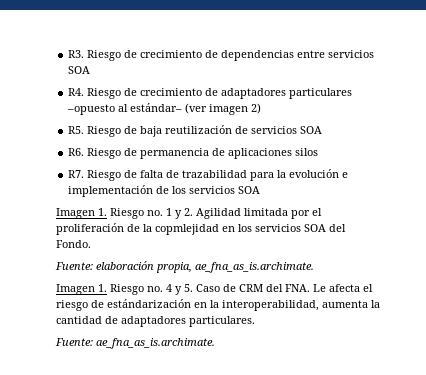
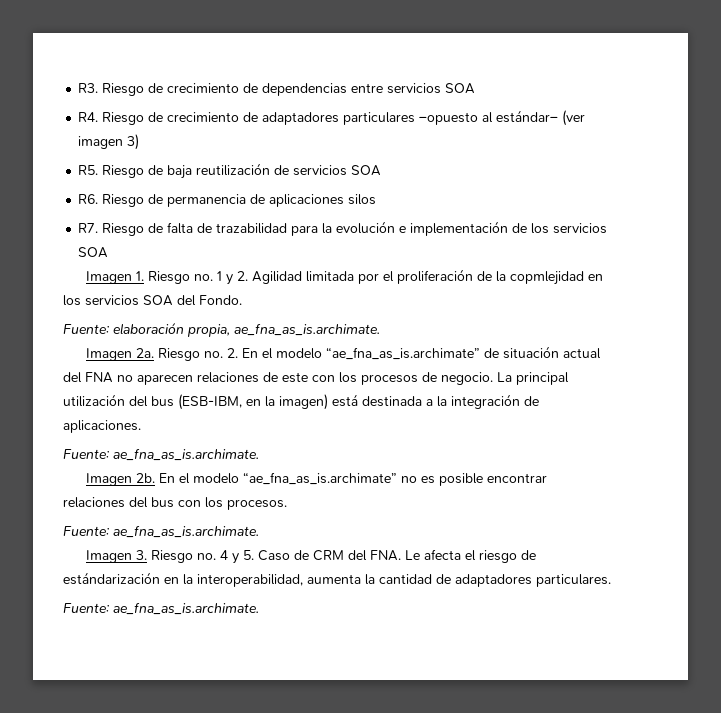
- R4. Riesgo de crecimiento de adaptadores particulares –opuesto al estándar– (ver imagen 2)
+ R4. Riesgo de crecimiento de adaptadores particulares –opuesto al estándar– (ver imagen 3)
- Imagen 1. Riesgo no. 4 y 5. Caso de CRM del FNA. Le afecta el riesgo de estándarización en la interoperabilidad, aumenta la cantidad de adaptadores particulares.
+ Imagen 2a. Riesgo no. 2. En el modelo “ae_fna_as_is.archimate” de situación actual del FNA no aparecen relaciones de este con los procesos de negocio. La principal utilización del bus (ESB-IBM, en la imagen) está destinada a la integración de aplicaciones.
+ Fuente: ae_fna_as_is.archimate.
+ Imagen 2b. En el modelo “ae_fna_as_is.archimate” no es posible encontrar relaciones del bus con los procesos.
+ Fuente: ae_fna_as_is.archimate.
+ Imagen 3. Riesgo no. 4 y 5. Caso de CRM del FNA. Le afecta el riesgo de estándarización en la interoperabilidad, aumenta la cantidad de adaptadores particulares.

